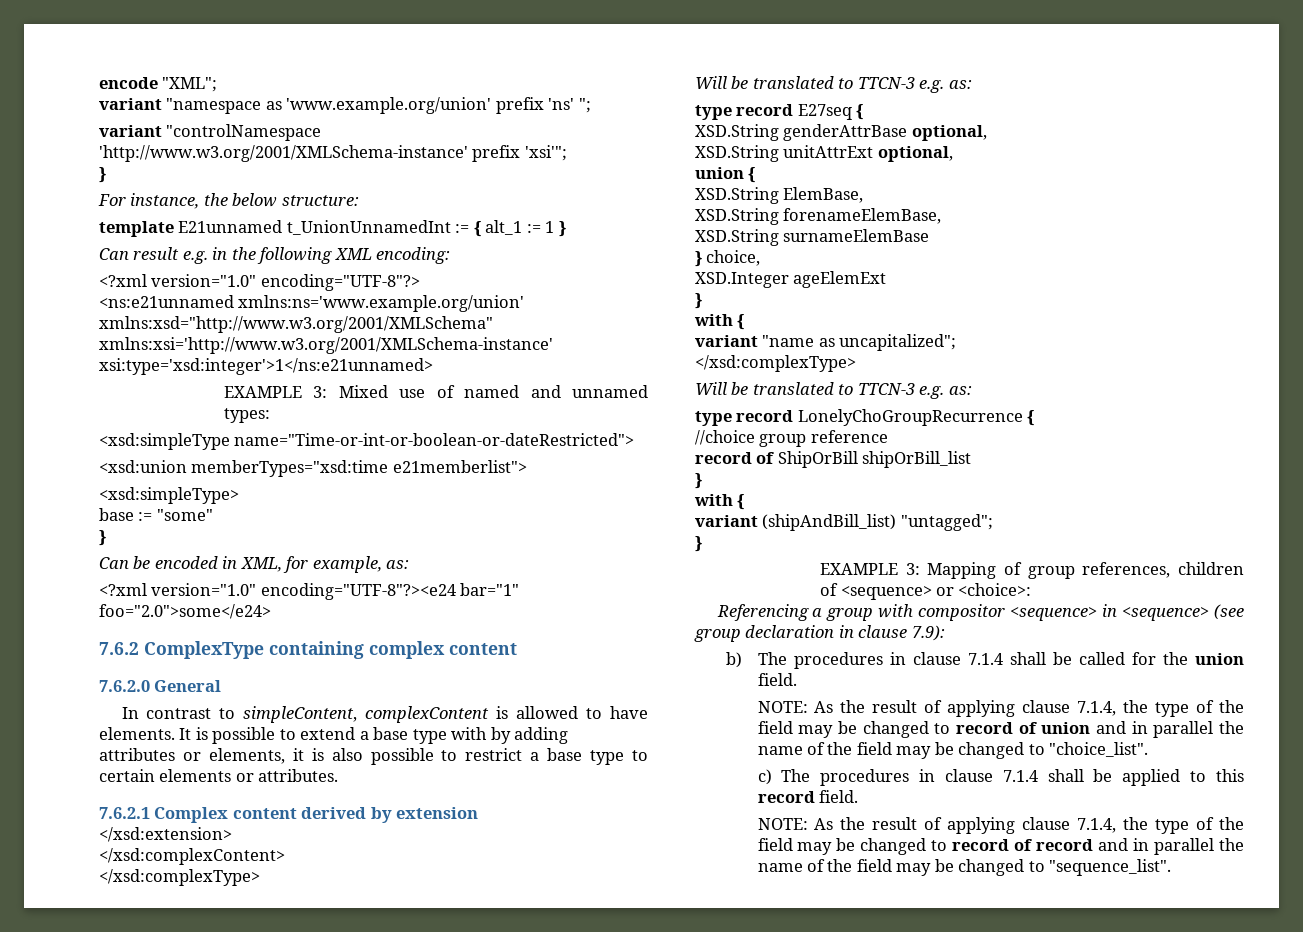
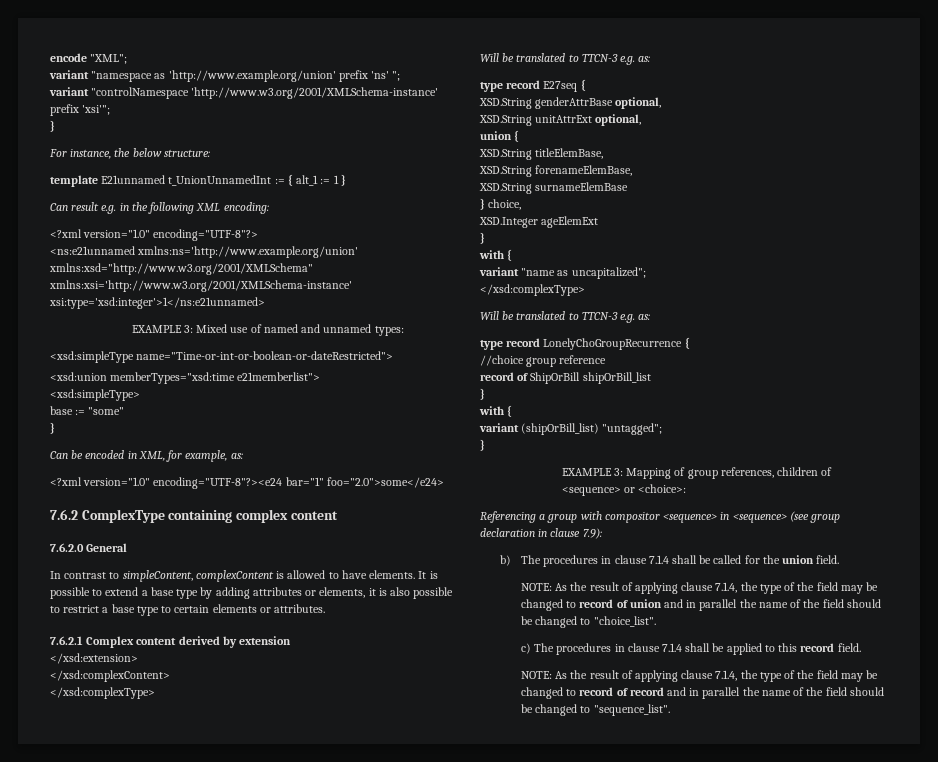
- variant "namespace as 'www.example.org/union' prefix 'ns' ";
+ variant "namespace as 'http://www.example.org/union' prefix 'ns' ";
- <ns:e21unnamed xmlns:ns='www.example.org/union' xmlns:xsd="http://www.w3.org/2001/XMLSchema" xmlns:xsi='http://www.w3.org/2001/XMLSchema-instance' xsi:type='xsd:integer'>1</ns:e21unnamed>
+ <ns:e21unnamed xmlns:ns='http://www.example.org/union' xmlns:xsd="http://www.w3.org/2001/XMLSchema" xmlns:xsi='http://www.w3.org/2001/XMLSchema-instance' xsi:type='xsd:integer'>1</ns:e21unnamed>
- It is possible to extend a base type with by adding attributes or elements, it is also possible to restrict a base type to certain elements or attributes.
+ It is possible to extend a base type by adding attributes or elements, it is also possible to restrict a base type to certain elements or attributes.
- XSD.String ElemBase,
+ XSD.String titleElemBase,
- variant (shipAndBill_list) "untagged";
+ variant (shipOrBill_list) "untagged";
- NOTE: As the result of applying clause 7.1.4, the type of the field may be changed to record of union and in parallel the name of the field may be changed to "choice_list".
+ NOTE: As the result of applying clause 7.1.4, the type of the field may be changed to record of union and in parallel the name of the field should be changed to "choice_list".
- NOTE: As the result of applying clause 7.1.4, the type of the field may be changed to record of record and in parallel the name of the field may be changed to "sequence_list".
+ NOTE: As the result of applying clause 7.1.4, the type of the field may be changed to record of record and in parallel the name of the field should be changed to "sequence_list".

